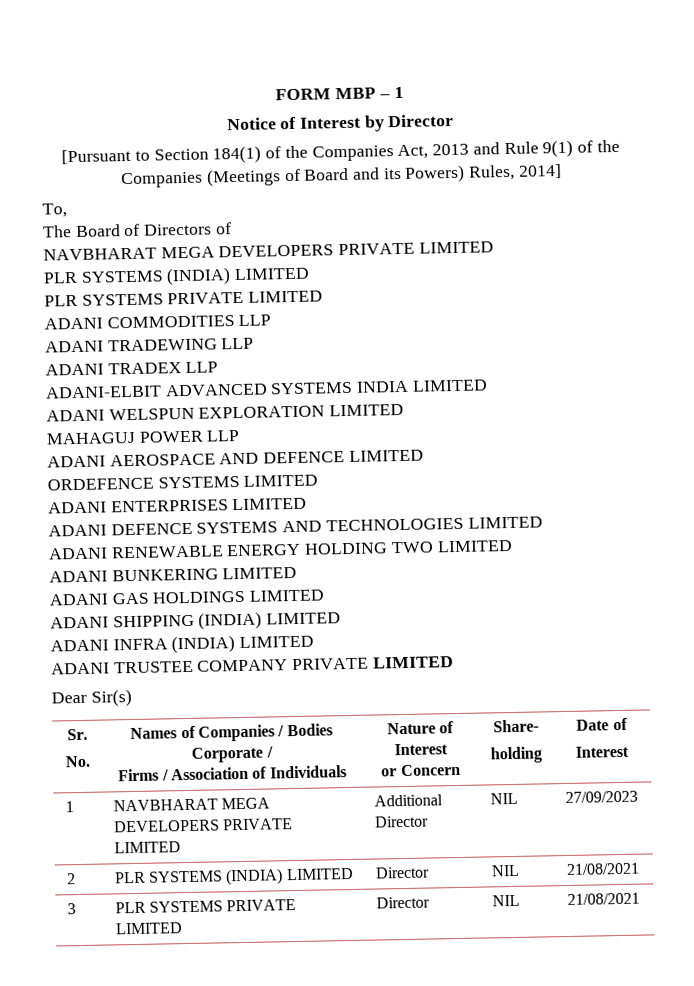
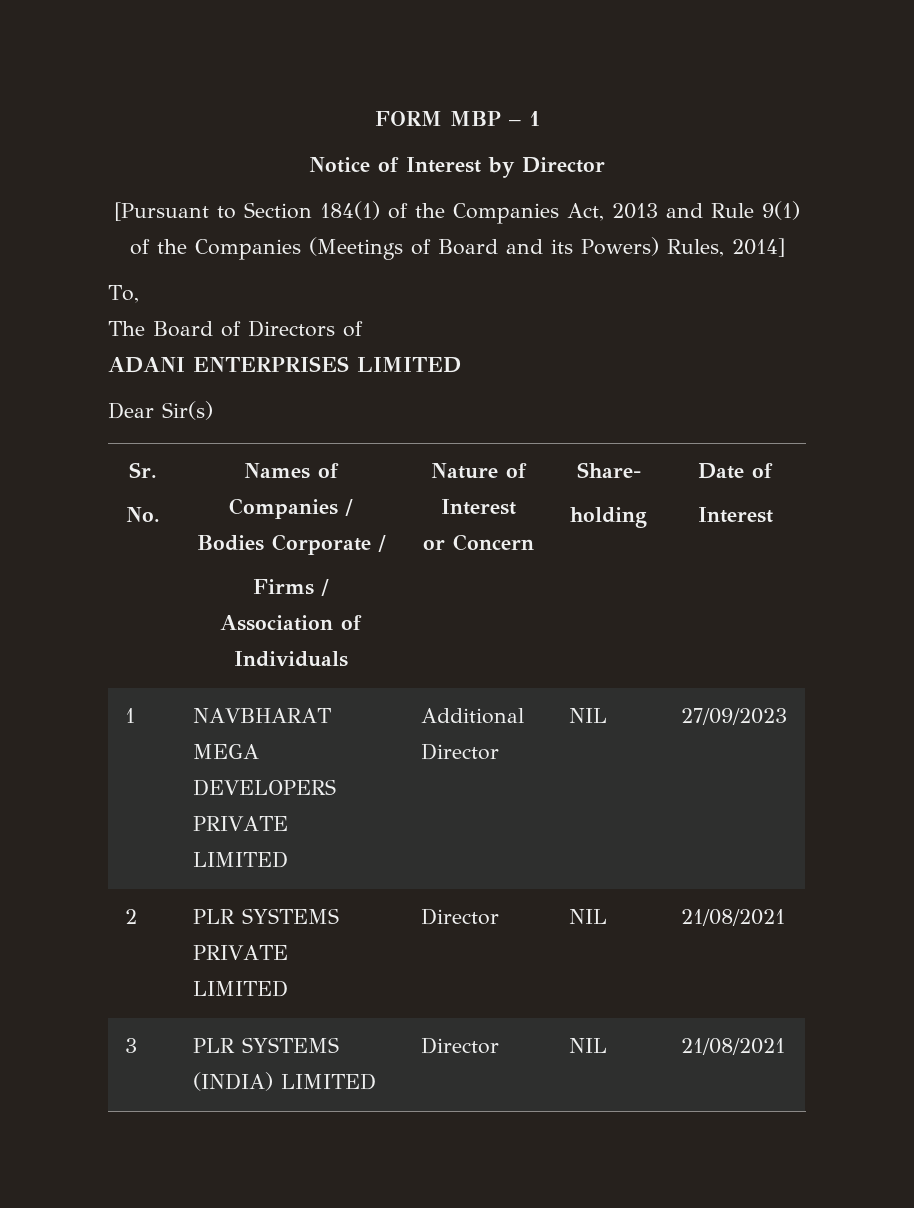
  The Board of Directors of
- NAVBHARAT MEGA DEVELOPERS PRIVATE LIMITED
- PLR SYSTEMS (INDIA) LIMITED
- PLR SYSTEMS PRIVATE LIMITED
- ADANI COMMODITIES LLP
- ADANI TRADEWING LLP
- ADANI TRADEX LLP
- ADANI-ELBIT ADVANCED SYSTEMS INDIA LIMITED
- ADANI WELSPUN EXPLORATION LIMITED
- MAHAGUJ POWER LLP
- ADANI AEROSPACE AND DEFENCE LIMITED
- ORDEFENCE SYSTEMS LIMITED
  ADANI ENTERPRISES LIMITED
- ADANI DEFENCE SYSTEMS AND TECHNOLOGIES LIMITED
- ADANI RENEWABLE ENERGY HOLDING TWO LIMITED
- ADANI BUNKERING LIMITED
- ADANI GAS HOLDINGS LIMITED
- ADANI SHIPPING (INDIA) LIMITED
- ADANI INFRA (INDIA) LIMITED
- ADANI TRUSTEE COMPANY PRIVATE LIMITED
- 2 | PLR SYSTEMS (INDIA) LIMITED | Director | NIL | 21/08/2021
+ 2 | PLR SYSTEMS PRIVATE LIMITED | Director | NIL | 21/08/2021
- 3 | PLR SYSTEMS PRIVATE LIMITED | Director | NIL | 21/08/2021
+ 3 | PLR SYSTEMS (INDIA) LIMITED | Director | NIL | 21/08/2021

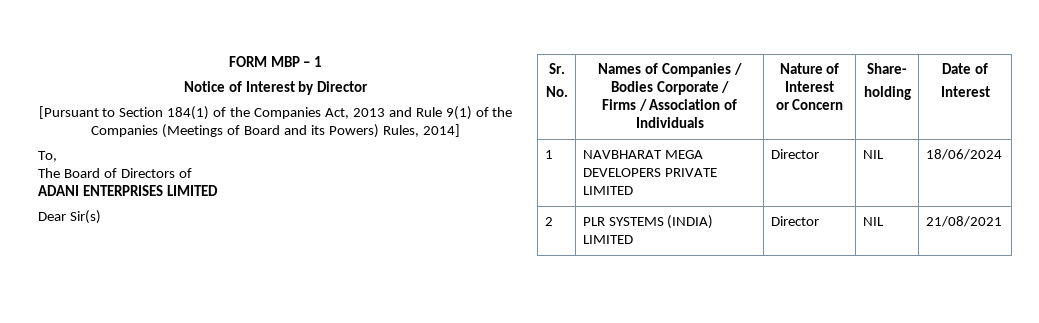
- 1 | NAVBHARAT MEGA DEVELOPERS PRIVATE LIMITED | Additional Director | NIL | 27/09/2023
+ 1 | NAVBHARAT MEGA DEVELOPERS PRIVATE LIMITED | Director | NIL | 18/06/2024
- 2 | PLR SYSTEMS PRIVATE LIMITED | Director | NIL | 21/08/2021
- 3 | PLR SYSTEMS (INDIA) LIMITED | Director | NIL | 21/08/2021
+ 2 | PLR SYSTEMS (INDIA) LIMITED | Director | NIL | 21/08/2021

